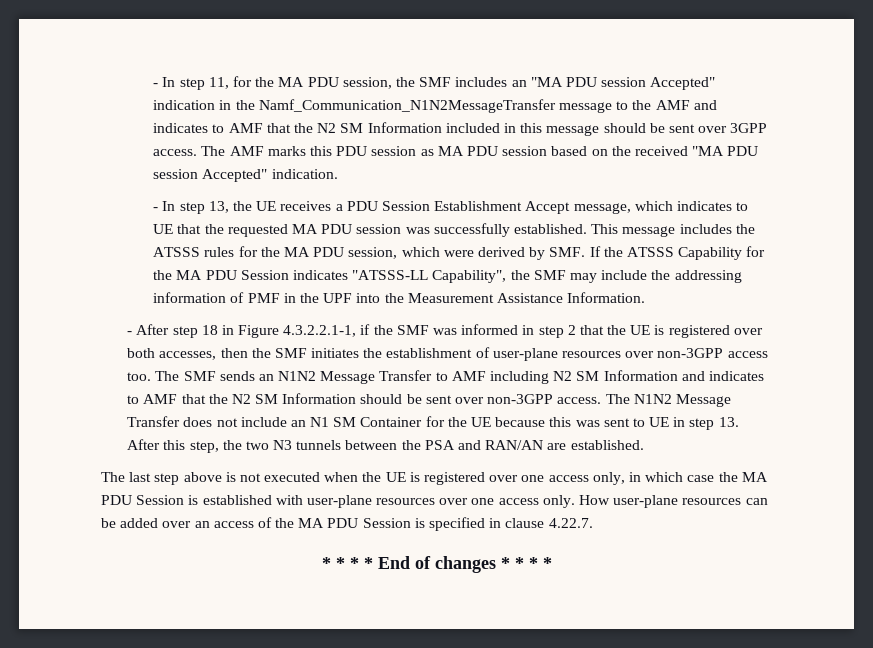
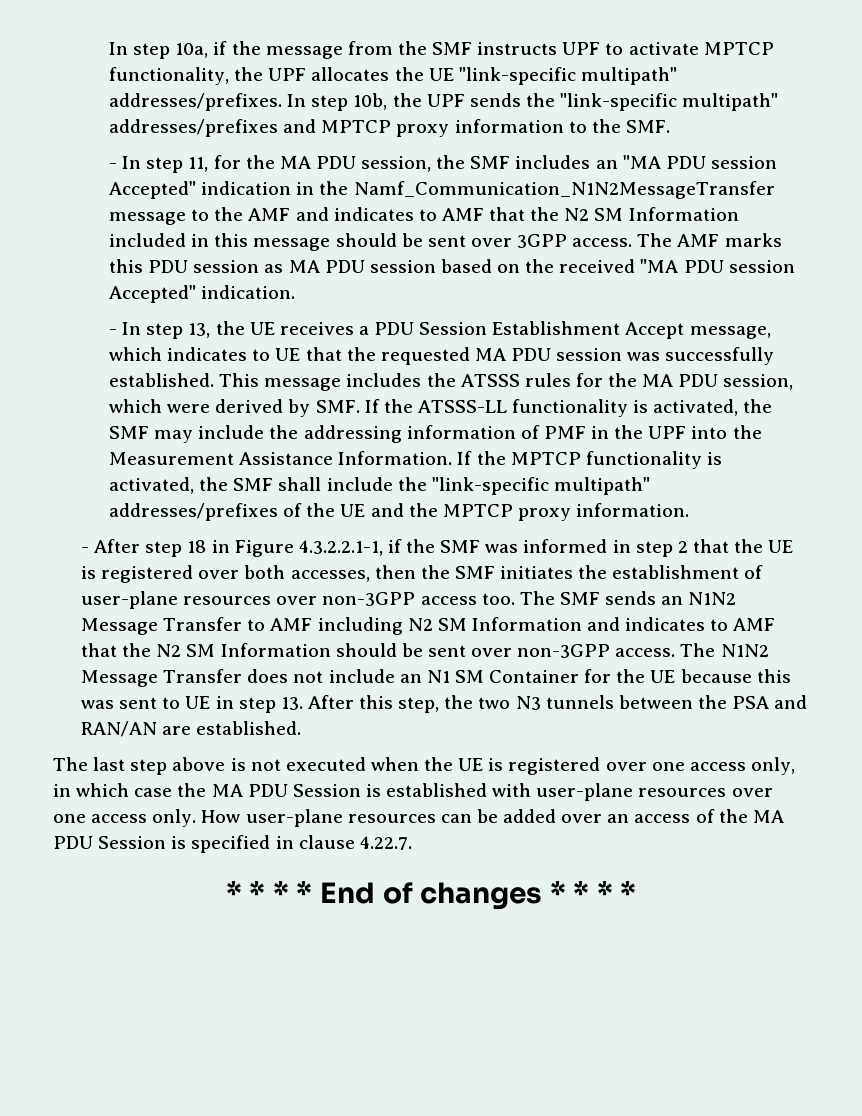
+ In step 10a, if the message from the SMF instructs UPF to activate MPTCP functionality, the UPF allocates the UE "link-specific multipath" addresses/prefixes. In step 10b, the UPF sends the "link-specific multipath" addresses/prefixes and MPTCP proxy information to the SMF.
- This message includes the ATSSS rules for the MA PDU session, which were derived by SMF. If the ATSSS Capability for the MA PDU Session indicates "ATSSS-LL Capability", the SMF may include the addressing information of PMF in the UPF into the Measurement Assistance Information.
+ This message includes the ATSSS rules for the MA PDU session, which were derived by SMF. If the ATSSS-LL functionality is activated, the SMF may include the addressing information of PMF in the UPF into the Measurement Assistance Information. If the MPTCP functionality is activated, the SMF shall include the "link-specific multipath" addresses/prefixes of the UE and the MPTCP proxy information.

